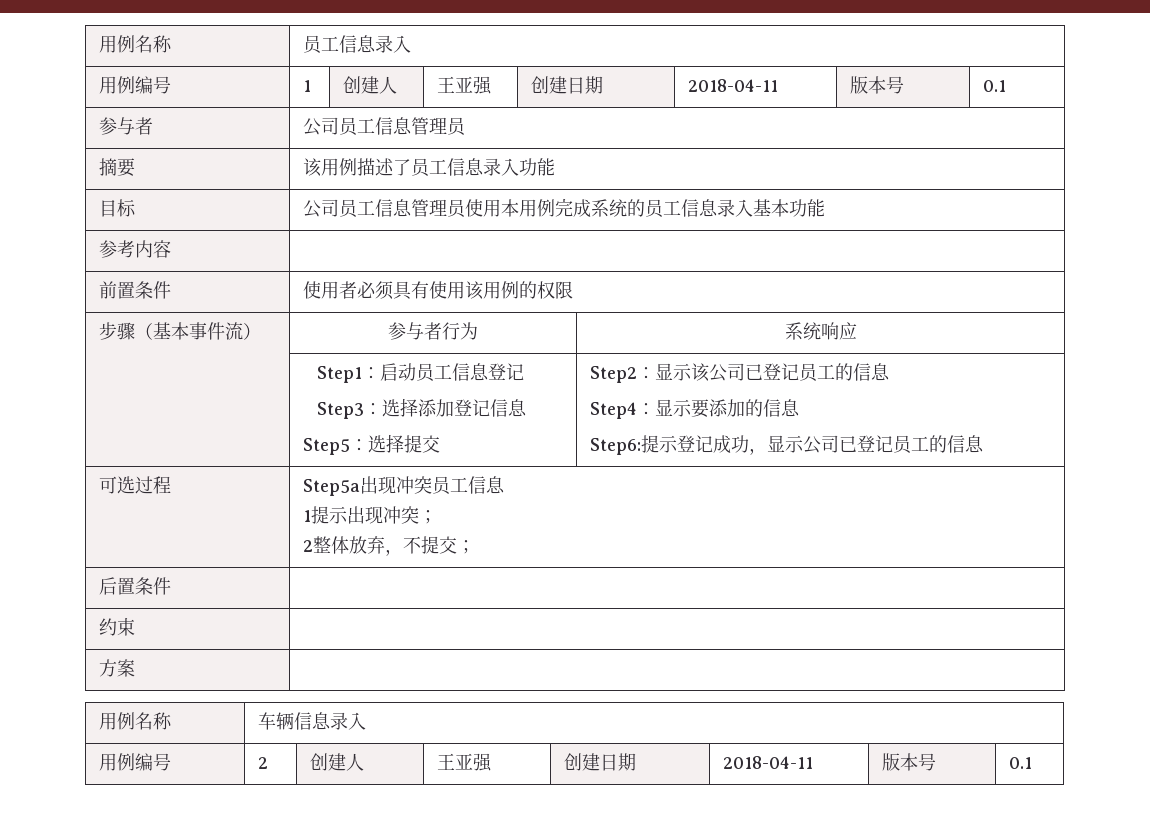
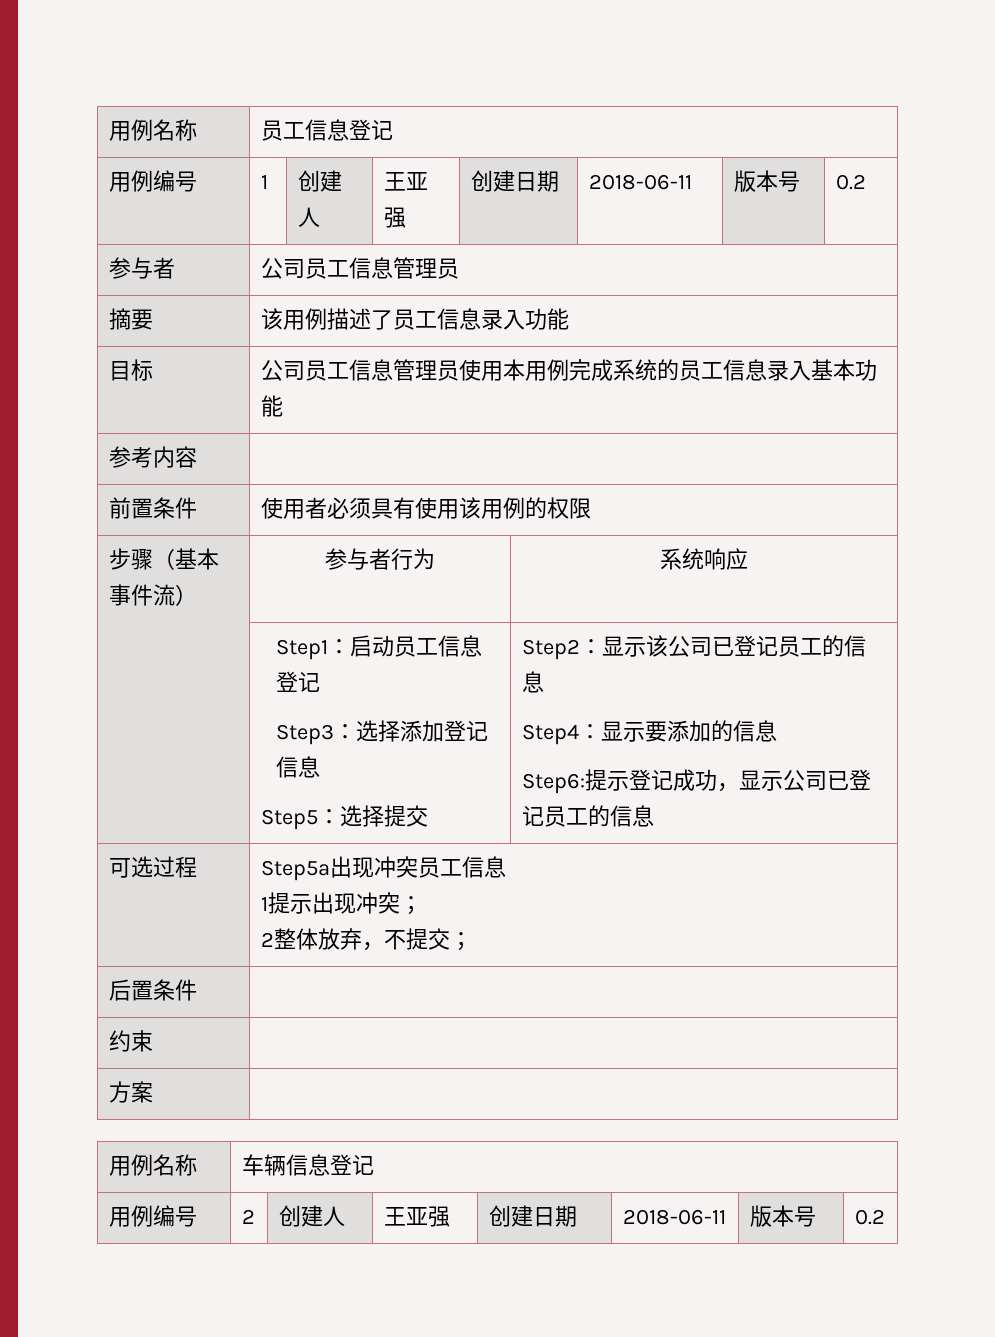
- 用例名称 | 员工信息录入
+ 用例名称 | 员工信息登记
- 用例编号 | 1 | 创建人 | 王亚强 | 创建日期 | 2018-04-11 | 版本号 | 0.1
+ 用例编号 | 1 | 创建人 | 王亚强 | 创建日期 | 2018-06-11 | 版本号 | 0.2
- 用例名称 | 车辆信息录入
+ 用例名称 | 车辆信息登记
- 用例编号 | 2 | 创建人 | 王亚强 | 创建日期 | 2018-04-11 | 版本号 | 0.1
+ 用例编号 | 2 | 创建人 | 王亚强 | 创建日期 | 2018-06-11 | 版本号 | 0.2

